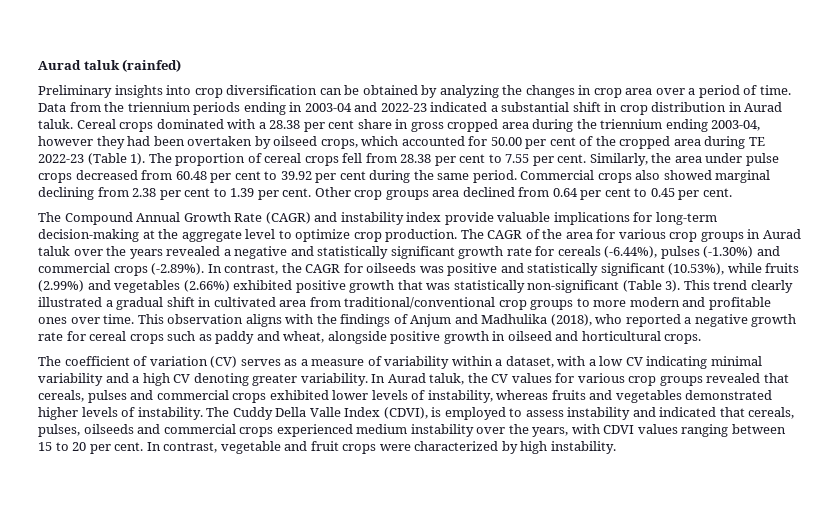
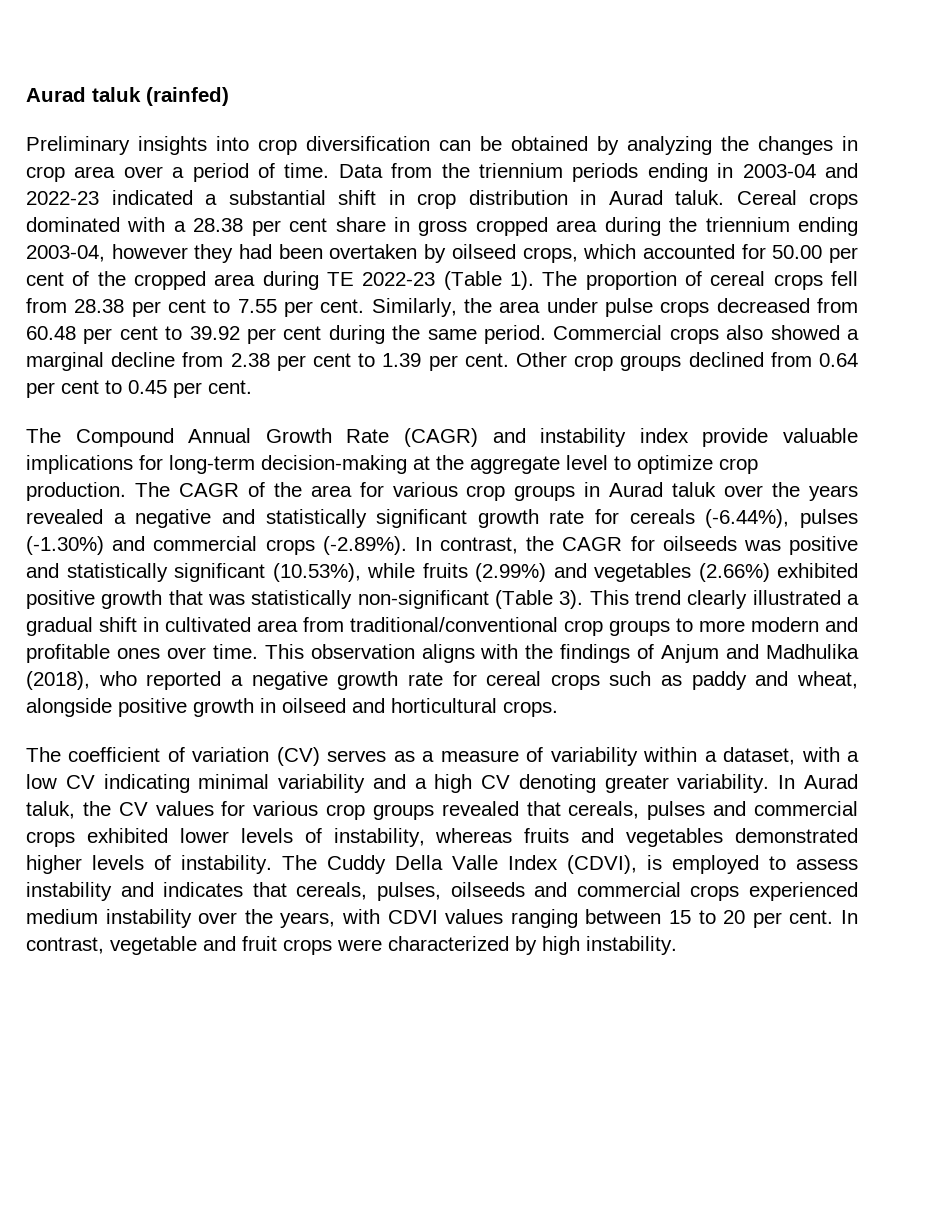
- Commercial crops also showed marginal declining from 2.38 per cent to 1.39 per cent.
+ Commercial crops also showed a marginal decline from 2.38 per cent to 1.39 per cent.
- Other crop groups area declined from 0.64 per cent to 0.45 per cent.
+ Other crop groups declined from 0.64 per cent to 0.45 per cent.
- The Cuddy Della Valle Index (CDVI), is employed to assess instability and indicated that cereals, pulses, oilseeds and commercial crops experienced medium instability over the years, with CDVI values ranging between 15 to 20 per cent.
+ The Cuddy Della Valle Index (CDVI), is employed to assess instability and indicates that cereals, pulses, oilseeds and commercial crops experienced medium instability over the years, with CDVI values ranging between 15 to 20 per cent.

